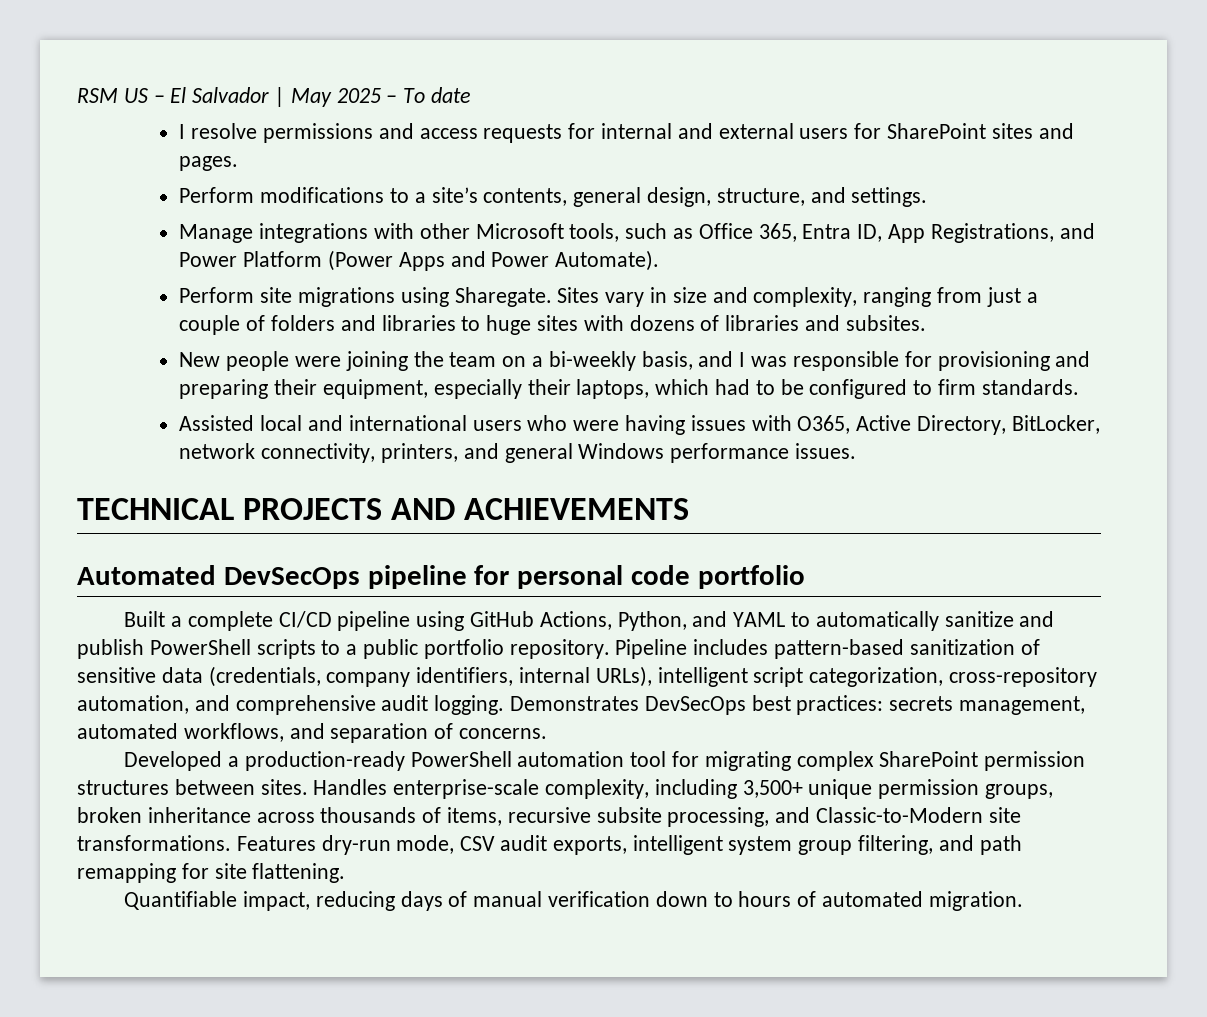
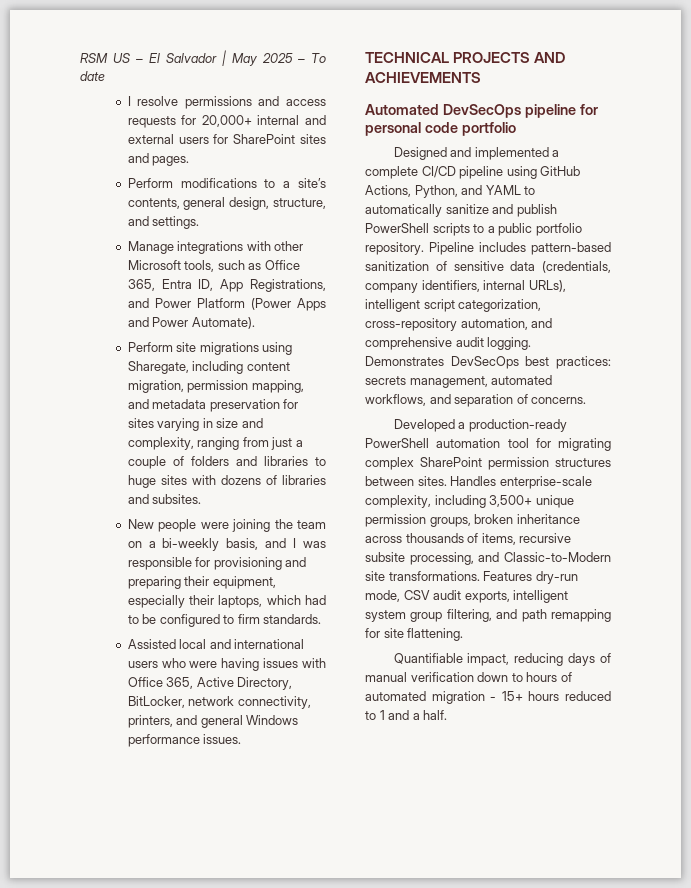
- I resolve permissions and access requests for internal and external users for SharePoint sites and pages.
+ I resolve permissions and access requests for 20,000+ internal and external users for SharePoint sites and pages.
- Perform site migrations using Sharegate. Sites vary in size and complexity, ranging from just a couple of folders and libraries to huge sites with dozens of libraries and subsites.
+ Perform site migrations using Sharegate, including content migration, permission mapping, and metadata preservation for sites varying in size and complexity, ranging from just a couple of folders and libraries to huge sites with dozens of libraries and subsites.
- Assisted local and international users who were having issues with O365, Active Directory, BitLocker, network connectivity, printers, and general Windows performance issues.
+ Assisted local and international users who were having issues with Office 365, Active Directory, BitLocker, network connectivity, printers, and general Windows performance issues.
- Built a complete CI/CD pipeline using GitHub Actions, Python, and YAML to automatically sanitize and publish PowerShell scripts to a public portfolio repository.
+ Designed and implemented a complete CI/CD pipeline using GitHub Actions, Python, and YAML to automatically sanitize and publish PowerShell scripts to a public portfolio repository.
- Quantifiable impact, reducing days of manual verification down to hours of automated migration.
+ Quantifiable impact, reducing days of manual verification down to hours of automated migration - 15+ hours reduced to 1 and a half.

